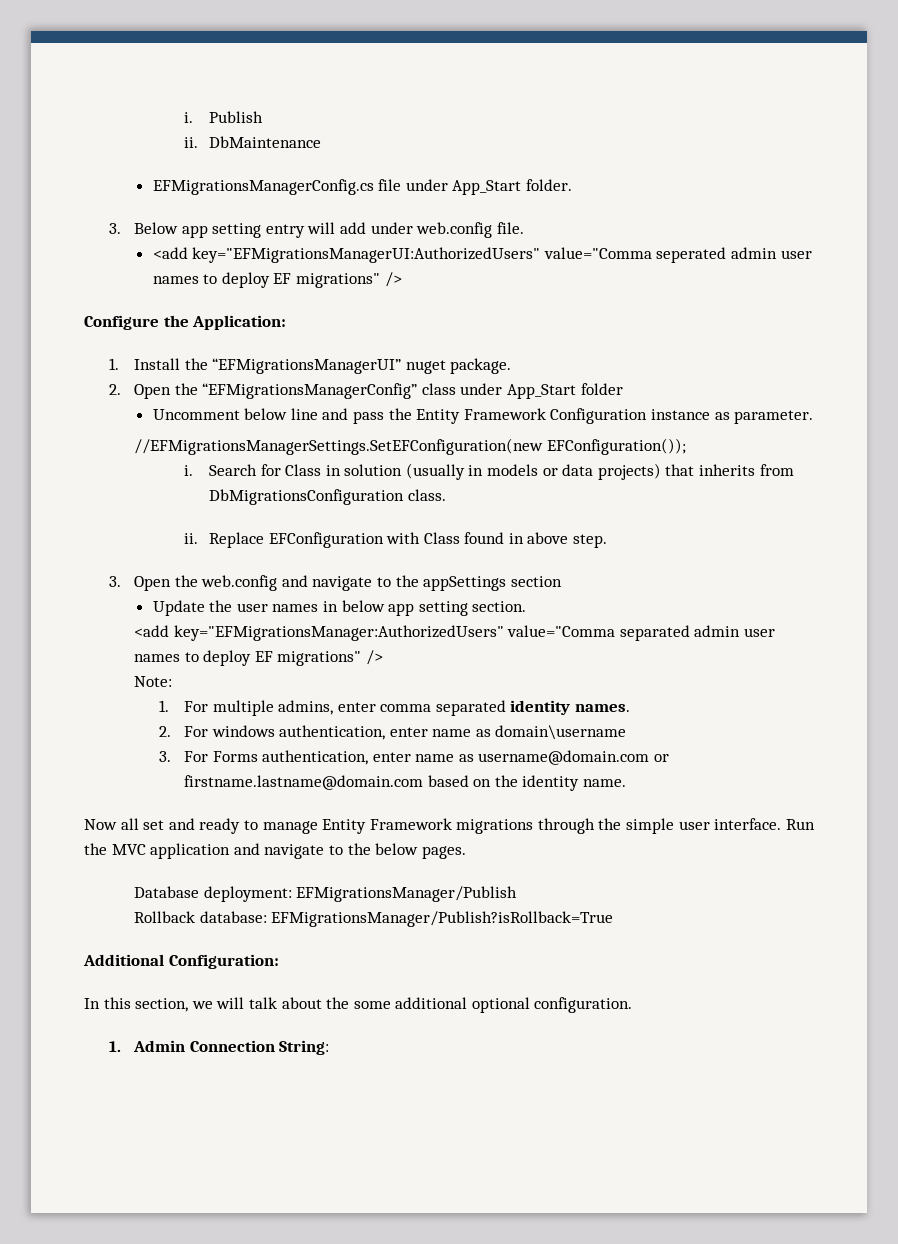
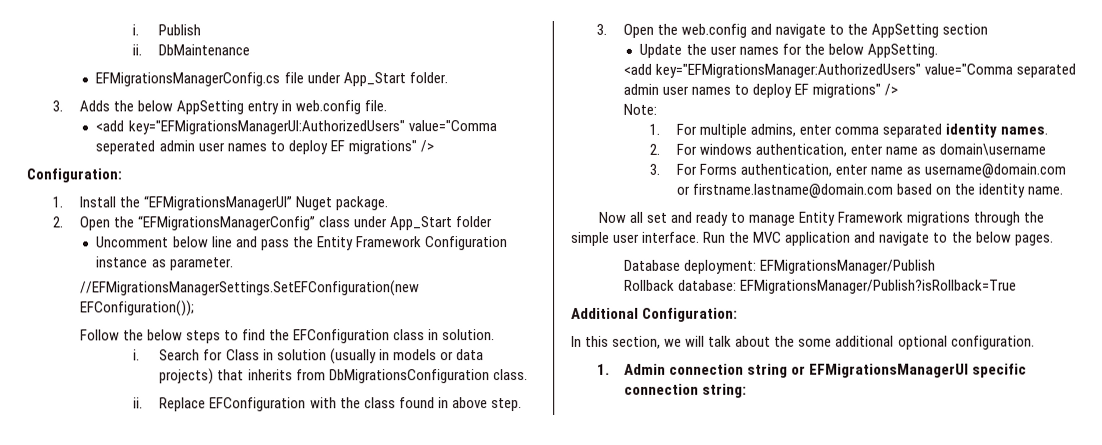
- 3. Below app setting entry will add under web.config file.
+ 3. Adds the below AppSetting entry in web.config file.
  <add key="EFMigrationsManagerUI:AuthorizedUsers" value="Comma seperated admin user names to deploy EF migrations" />
- Configure the Application:
+ Configuration:
- 1. Install the “EFMigrationsManagerUI” nuget package.
+ 1. Install the “EFMigrationsManagerUI” Nuget package.
+ Follow the below steps to find the EFConfiguration class in solution.
- Replace EFConfiguration with Class found in above step.
+ Replace EFConfiguration with the class found in above step.
- 3. Open the web.config and navigate to the appSettings section
+ 3. Open the web.config and navigate to the AppSetting section
- Update the user names in below app setting section.
+ Update the user names for the below AppSetting.
- 1. Admin Connection String:
+ 1. Admin connection string or EFMigrationsManagerUI specific connection string:

